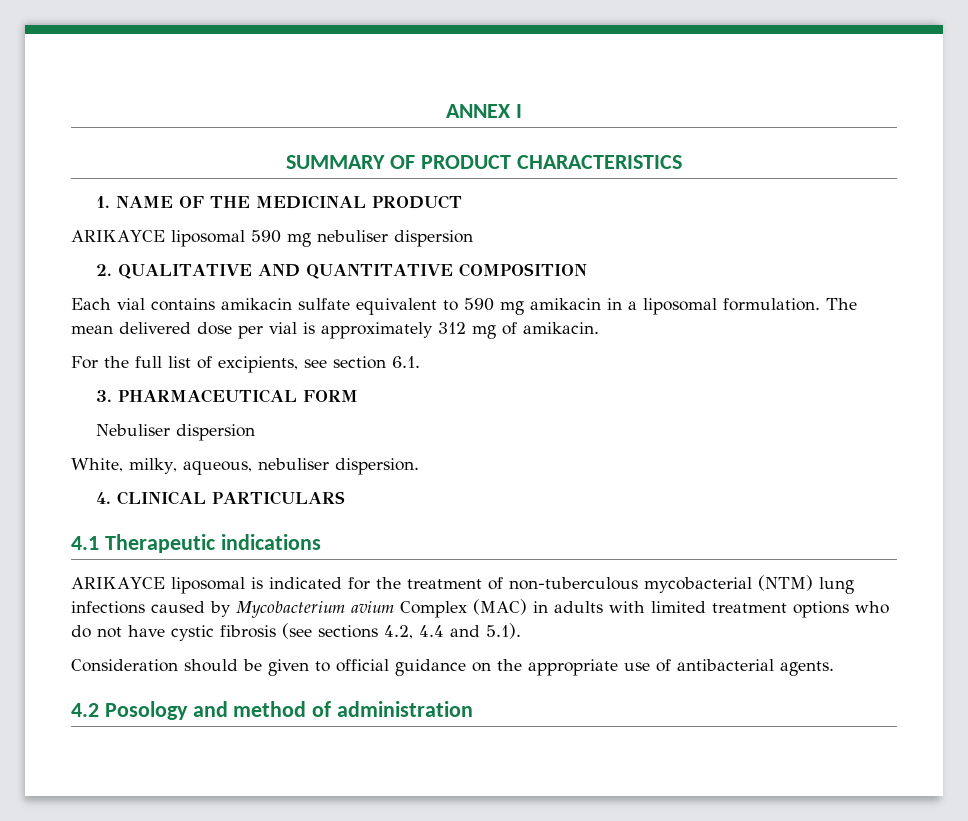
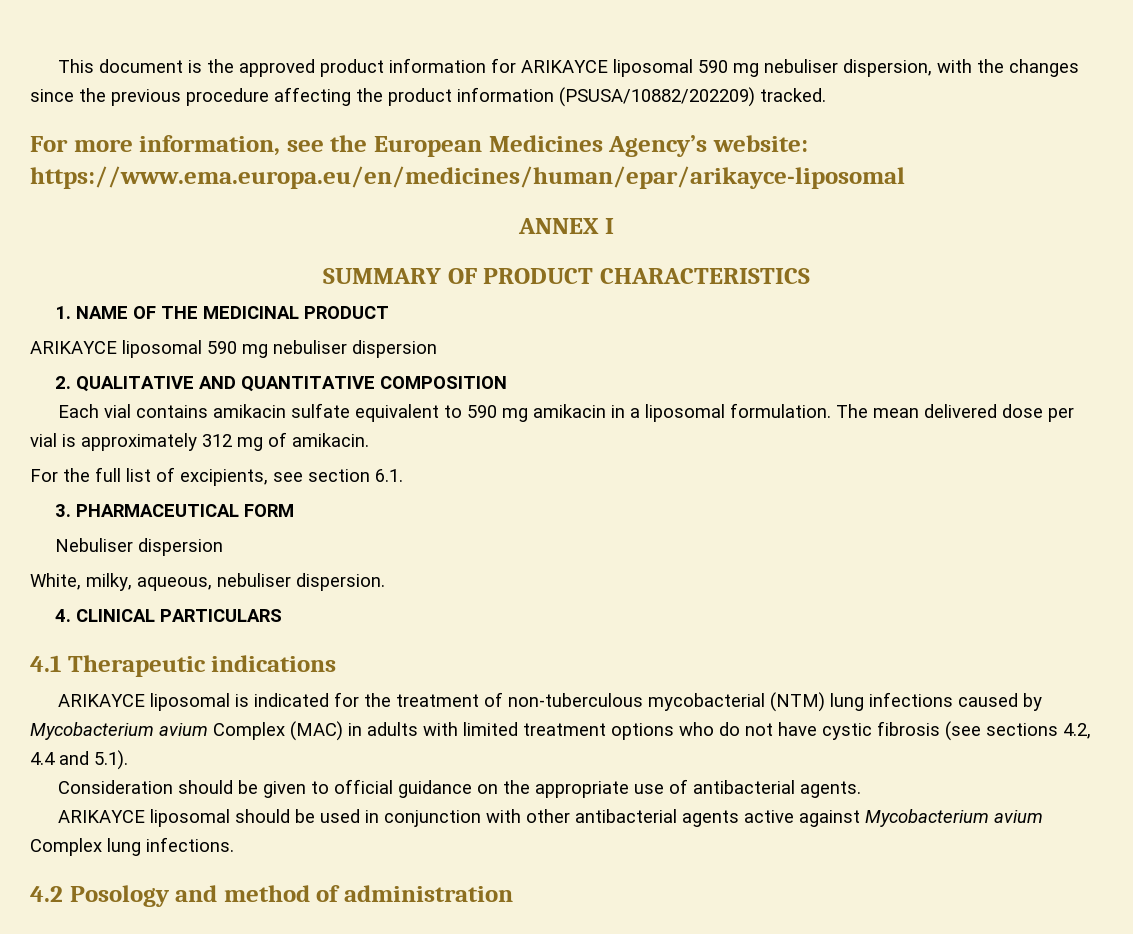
+ This document is the approved product information for ARIKAYCE liposomal 590 mg nebuliser dispersion, with the changes since the previous procedure affecting the product information (PSUSA/10882/202209) tracked.
+ For more information, see the European Medicines Agency’s website: https://www.ema.europa.eu/en/medicines/human/epar/arikayce-liposomal
+ ARIKAYCE liposomal should be used in conjunction with other antibacterial agents active against Mycobacterium avium Complex lung infections.

